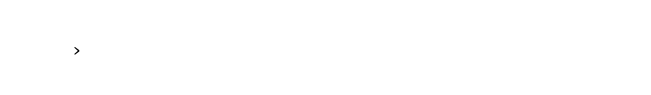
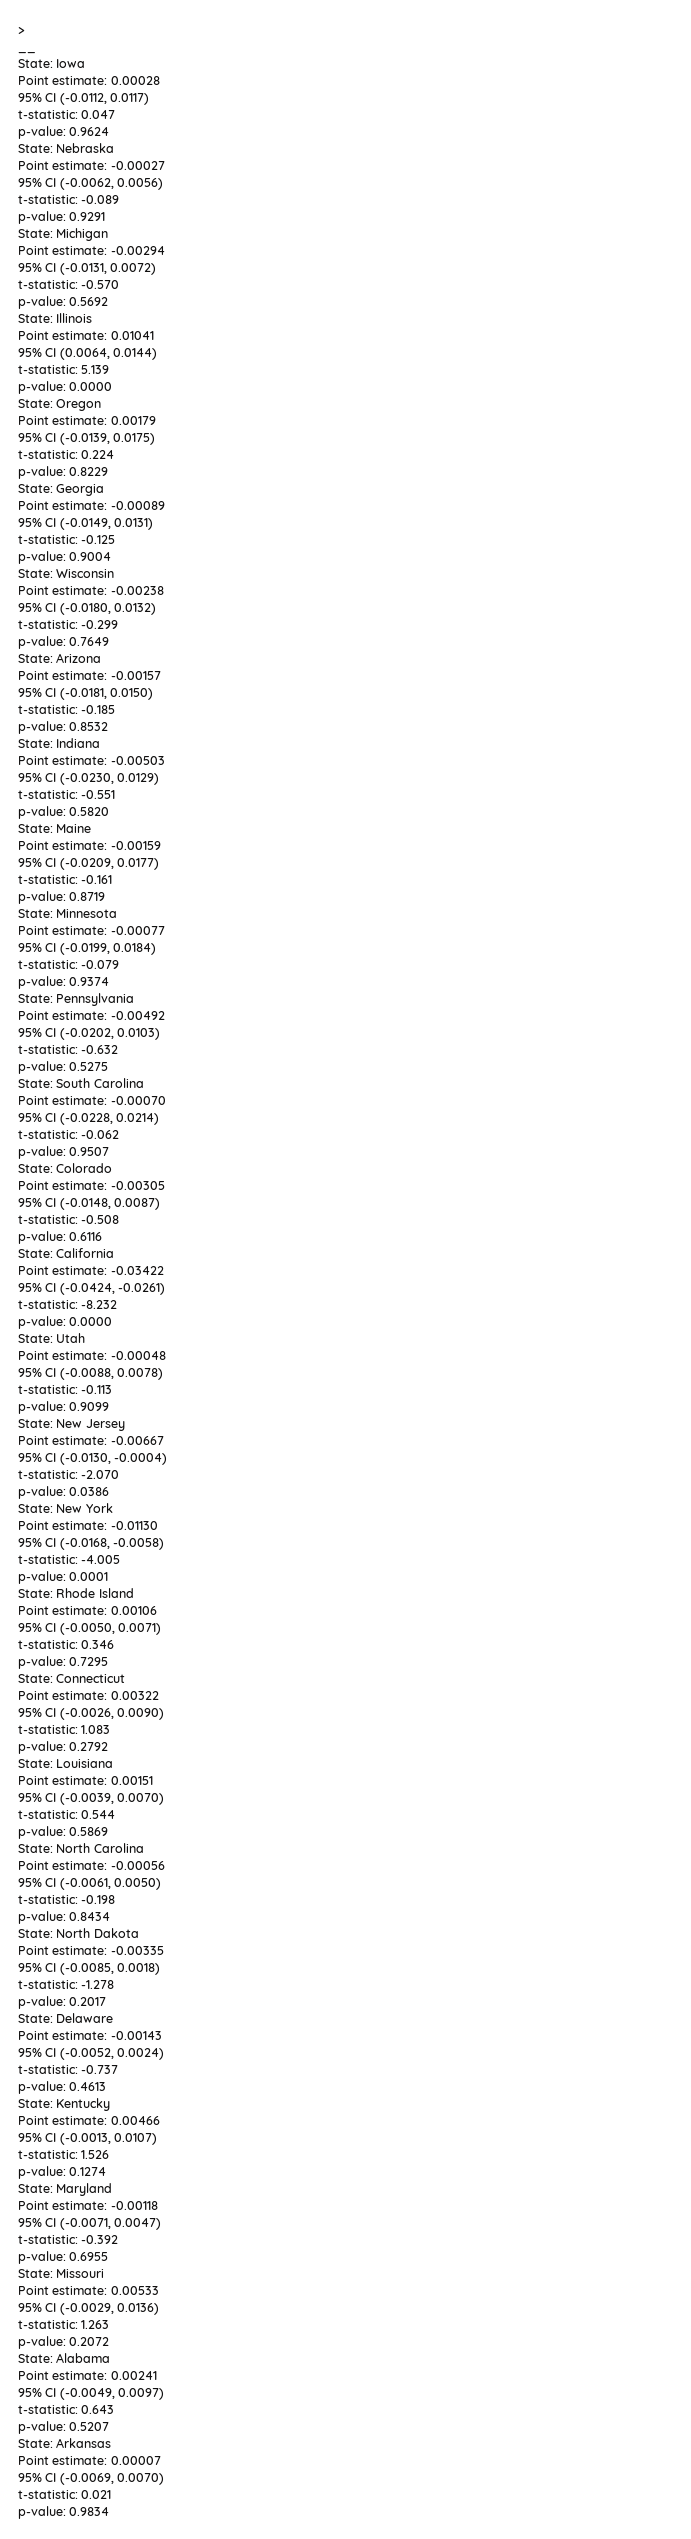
+ __
+ State: Iowa
+ Point estimate: 0.00028
+ 95% CI (-0.0112, 0.0117)
+ t-statistic: 0.047
+ p-value: 0.9624
+ State: Nebraska
+ Point estimate: -0.00027
+ 95% CI (-0.0062, 0.0056)
+ t-statistic: -0.089
+ p-value: 0.9291
+ State: Michigan
+ Point estimate: -0.00294
+ 95% CI (-0.0131, 0.0072)
+ t-statistic: -0.570
+ p-value: 0.5692
+ State: Illinois
+ Point estimate: 0.01041
+ 95% CI (0.0064, 0.0144)
+ t-statistic: 5.139
+ p-value: 0.0000
+ State: Oregon
+ Point estimate: 0.00179
+ 95% CI (-0.0139, 0.0175)
+ t-statistic: 0.224
+ p-value: 0.8229
+ State: Georgia
+ Point estimate: -0.00089
+ 95% CI (-0.0149, 0.0131)
+ t-statistic: -0.125
+ p-value: 0.9004
+ State: Wisconsin
+ Point estimate: -0.00238
+ 95% CI (-0.0180, 0.0132)
+ t-statistic: -0.299
+ p-value: 0.7649
+ State: Arizona
+ Point estimate: -0.00157
+ 95% CI (-0.0181, 0.0150)
+ t-statistic: -0.185
+ p-value: 0.8532
+ State: Indiana
+ Point estimate: -0.00503
+ 95% CI (-0.0230, 0.0129)
+ t-statistic: -0.551
+ p-value: 0.5820
+ State: Maine
+ Point estimate: -0.00159
+ 95% CI (-0.0209, 0.0177)
+ t-statistic: -0.161
+ p-value: 0.8719
+ State: Minnesota
+ Point estimate: -0.00077
+ 95% CI (-0.0199, 0.0184)
+ t-statistic: -0.079
+ p-value: 0.9374
+ State: Pennsylvania
+ Point estimate: -0.00492
+ 95% CI (-0.0202, 0.0103)
+ t-statistic: -0.632
+ p-value: 0.5275
+ State: South Carolina
+ Point estimate: -0.00070
+ 95% CI (-0.0228, 0.0214)
+ t-statistic: -0.062
+ p-value: 0.9507
+ State: Colorado
+ Point estimate: -0.00305
+ 95% CI (-0.0148, 0.0087)
+ t-statistic: -0.508
+ p-value: 0.6116
+ State: California
+ Point estimate: -0.03422
+ 95% CI (-0.0424, -0.0261)
+ t-statistic: -8.232
+ p-value: 0.0000
+ State: Utah
+ Point estimate: -0.00048
+ 95% CI (-0.0088, 0.0078)
+ t-statistic: -0.113
+ p-value: 0.9099
+ State: New Jersey
+ Point estimate: -0.00667
+ 95% CI (-0.0130, -0.0004)
+ t-statistic: -2.070
+ p-value: 0.0386
+ State: New York
+ Point estimate: -0.01130
+ 95% CI (-0.0168, -0.0058)
+ t-statistic: -4.005
+ p-value: 0.0001
+ State: Rhode Island
+ Point estimate: 0.00106
+ 95% CI (-0.0050, 0.0071)
+ t-statistic: 0.346
+ p-value: 0.7295
+ State: Connecticut
+ Point estimate: 0.00322
+ 95% CI (-0.0026, 0.0090)
+ t-statistic: 1.083
+ p-value: 0.2792
+ State: Louisiana
+ Point estimate: 0.00151
+ 95% CI (-0.0039, 0.0070)
+ t-statistic: 0.544
+ p-value: 0.5869
+ State: North Carolina
+ Point estimate: -0.00056
+ 95% CI (-0.0061, 0.0050)
+ t-statistic: -0.198
+ p-value: 0.8434
+ State: North Dakota
+ Point estimate: -0.00335
+ 95% CI (-0.0085, 0.0018)
+ t-statistic: -1.278
+ p-value: 0.2017
+ State: Delaware
+ Point estimate: -0.00143
+ 95% CI (-0.0052, 0.0024)
+ t-statistic: -0.737
+ p-value: 0.4613
+ State: Kentucky
+ Point estimate: 0.00466
+ 95% CI (-0.0013, 0.0107)
+ t-statistic: 1.526
+ p-value: 0.1274
+ State: Maryland
+ Point estimate: -0.00118
+ 95% CI (-0.0071, 0.0047)
+ t-statistic: -0.392
+ p-value: 0.6955
+ State: Missouri
+ Point estimate: 0.00533
+ 95% CI (-0.0029, 0.0136)
+ t-statistic: 1.263
+ p-value: 0.2072
+ State: Alabama
+ Point estimate: 0.00241
+ 95% CI (-0.0049, 0.0097)
+ t-statistic: 0.643
+ p-value: 0.5207
+ State: Arkansas
+ Point estimate: 0.00007
+ 95% CI (-0.0069, 0.0070)
+ t-statistic: 0.021
+ p-value: 0.9834

